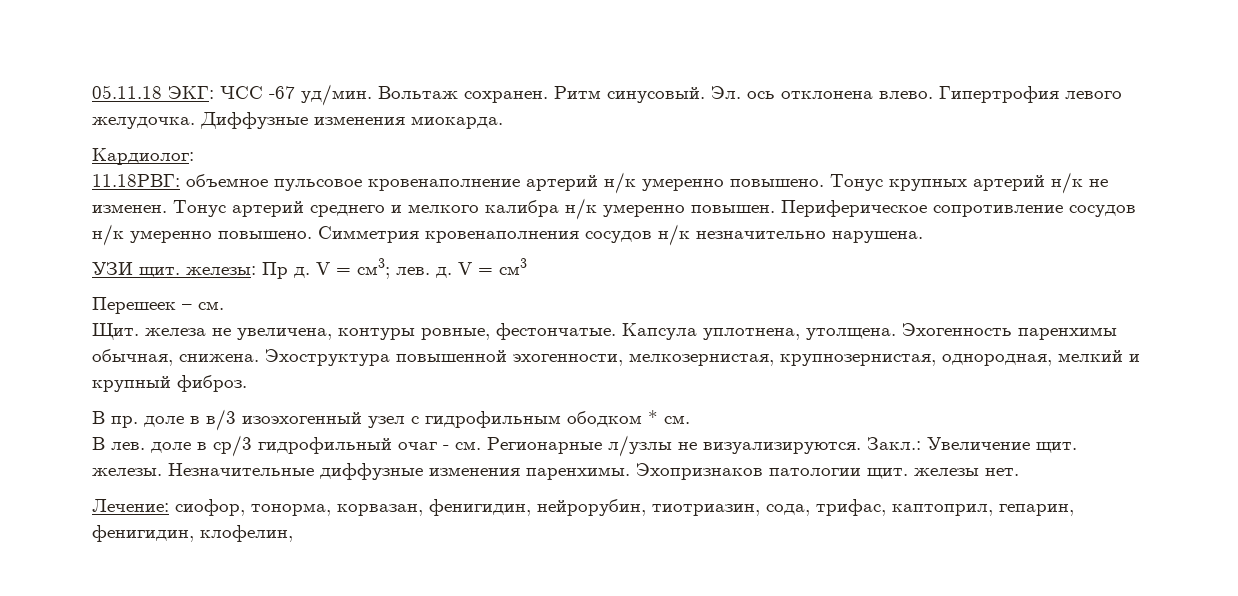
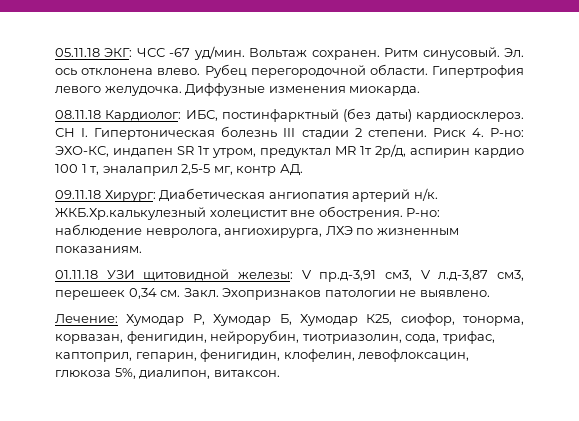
+ Рубец перегородочной области.
- Кардиолог:
- 11.18РВГ: объемное пульсовое кровенаполнение артерий н/к умеренно повышено. Тонус крупных артерий н/к не изменен. Тонус артерий среднего и мелкого калибра н/к умеренно повышен. Периферическое сопротивление сосудов н/к умеренно повышено. Симметрия кровенаполнения сосудов н/к незначительно нарушена.
- УЗИ щит. железы: Пр д. V = см3; лев. д. V = см3
- Перешеек – см.
- Щит. железа не увеличена, контуры ровные, фестончатые. Капсула уплотнена, утолщена. Эхогенность паренхимы обычная, снижена. Эхоструктура повышенной эхогенности, мелкозернистая, крупнозернистая, однородная, мелкий и крупный фиброз.
- В пр. доле в в/3 изоэхогенный узел с гидрофильным ободком * см.
- В лев. доле в ср/3 гидрофильный очаг - см. Регионарные л/узлы не визуализируются. Закл.: Увеличение щит. железы. Незначительные диффузные изменения паренхимы. Эхопризнаков патологии щит. железы нет.
- Лечение: сиофор, тонорма, корвазан, фенигидин, нейрорубин, тиотриазин, сода, трифас, каптоприл, гепарин, фенигидин, клофелин,
+ 08.11.18 Кардиолог: ИБС, постинфарктный (без даты) кардиосклероз. СН I. Гипертоническая болезнь III стадии 2 степени. Риск 4. Р-но: ЭХО-КС, индапен SR 1т утром, предуктал MR 1т 2р/д, аспирин кардио 100 1 т, эналаприл 2,5-5 мг, контр АД.
+ 09.11.18 Хирург: Диабетическая ангиопатия артерий н/к. ЖКБ.Хр.калькулезный холецистит вне обострения. Р-но: наблюдение невролога, ангиохирурга, ЛХЭ по жизненным показаниям.
+ 01.11.18 УЗИ щитовидной железы: V пр.д-3,91 см3, V л.д-3,87 см3, перешеек 0,34 см. Закл. Эхопризнаков патологии не выявлено.
+ Лечение: Хумодар Р, Хумодар Б, Хумодар К25, сиофор, тонорма, корвазан, фенигидин, нейрорубин, тиотриазолин, сода, трифас, каптоприл, гепарин, фенигидин, клофелин, левофлоксацин, глюкоза 5%, диалипон, витаксон.

